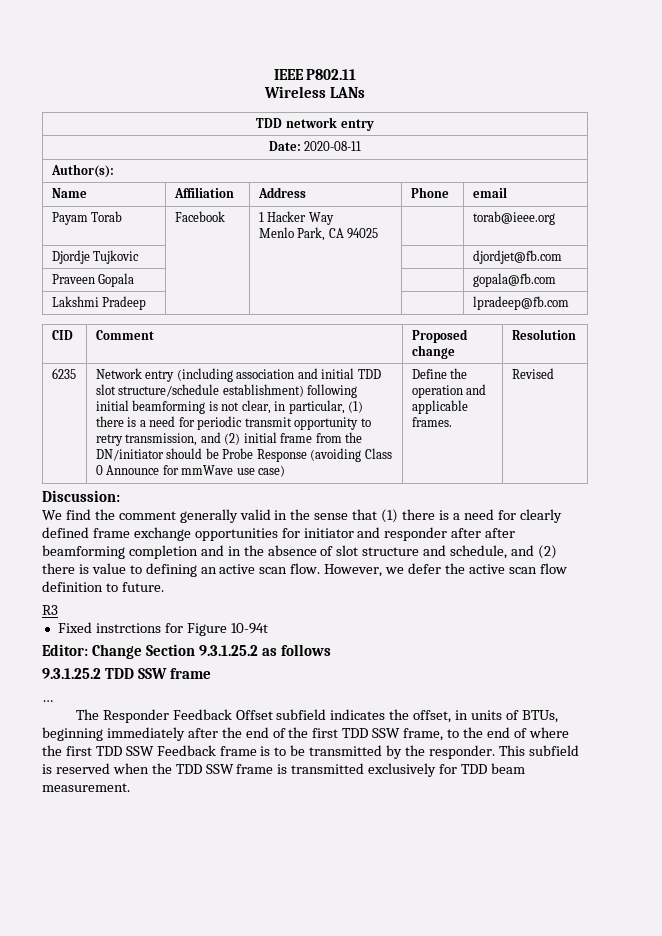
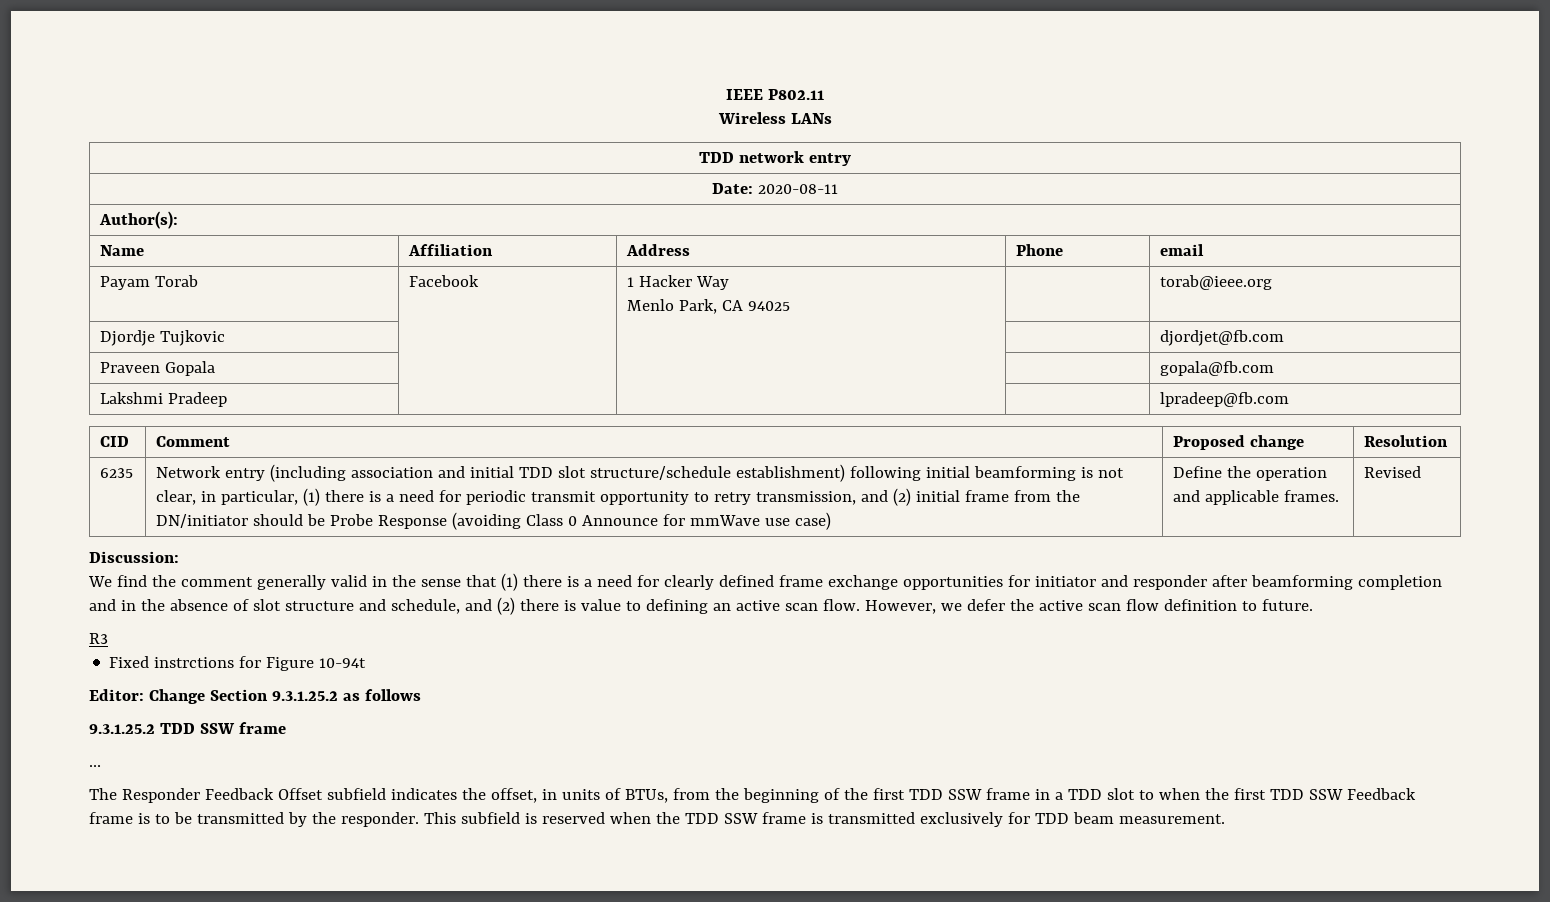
- We find the comment generally valid in the sense that (1) there is a need for clearly defined frame exchange opportunities for initiator and responder after after beamforming completion and in the absence of slot structure and schedule, and (2) there is value to defining an active scan flow.
+ We find the comment generally valid in the sense that (1) there is a need for clearly defined frame exchange opportunities for initiator and responder after beamforming completion and in the absence of slot structure and schedule, and (2) there is value to defining an active scan flow.
- The Responder Feedback Offset subfield indicates the offset, in units of BTUs, beginning immediately after the end of the first TDD SSW frame, to the end of where the first TDD SSW Feedback frame is to be transmitted by the responder.
+ The Responder Feedback Offset subfield indicates the offset, in units of BTUs, from the beginning of the first TDD SSW frame in a TDD slot to when the first TDD SSW Feedback frame is to be transmitted by the responder.

